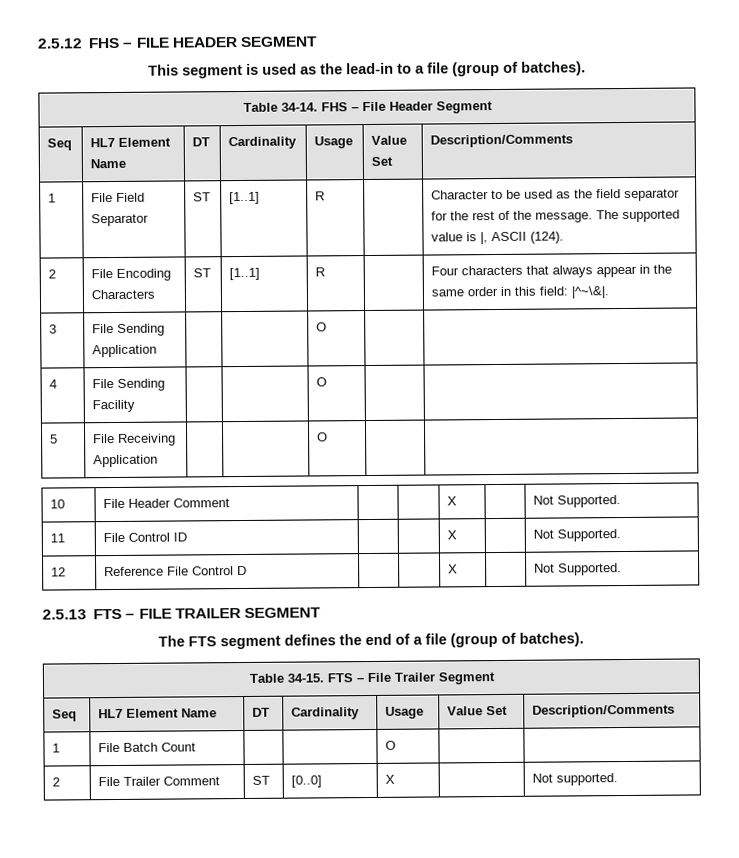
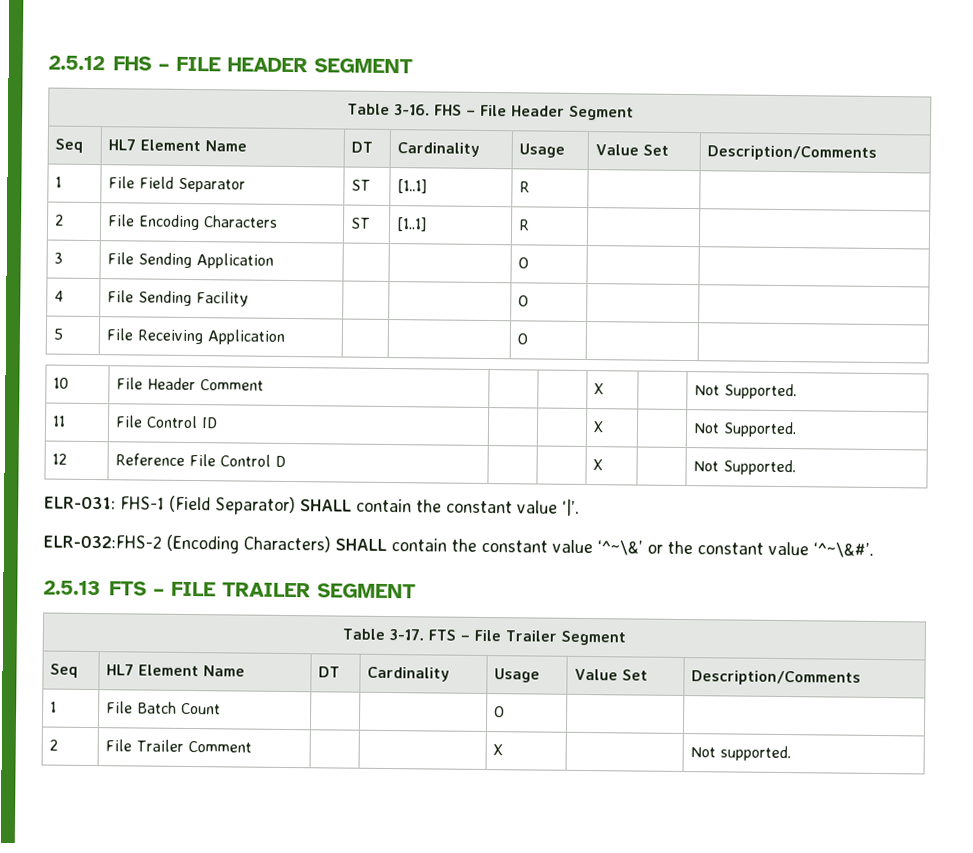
- This segment is used as the lead-in to a file (group of batches).
- Table 34-14. FHS – File Header Segment
+ Table 3-16. FHS – File Header Segment
- 1 | File Field Separator | ST | [1..1] | R | | Character to be used as the field separator for the rest of the message. The supported value is |, ASCII (124).
+ 1 | File Field Separator | ST | [1..1] | R | |
- 2 | File Encoding Characters | ST | [1..1] | R | | Four characters that always appear in the same order in this field: |^~\&|.
+ 2 | File Encoding Characters | ST | [1..1] | R | |
+ ELR-031: FHS-1 (Field Separator) SHALL contain the constant value ‘|’.
+ ELR-032:FHS-2 (Encoding Characters) SHALL contain the constant value ‘^~\&’ or the constant value ‘^~\&#’.
- The FTS segment defines the end of a file (group of batches).
- Table 34-15. FTS – File Trailer Segment
+ Table 3-17. FTS – File Trailer Segment
- 2 | File Trailer Comment | ST | [0..0] | X | | Not supported.
+ 2 | File Trailer Comment | | | X | | Not supported.

